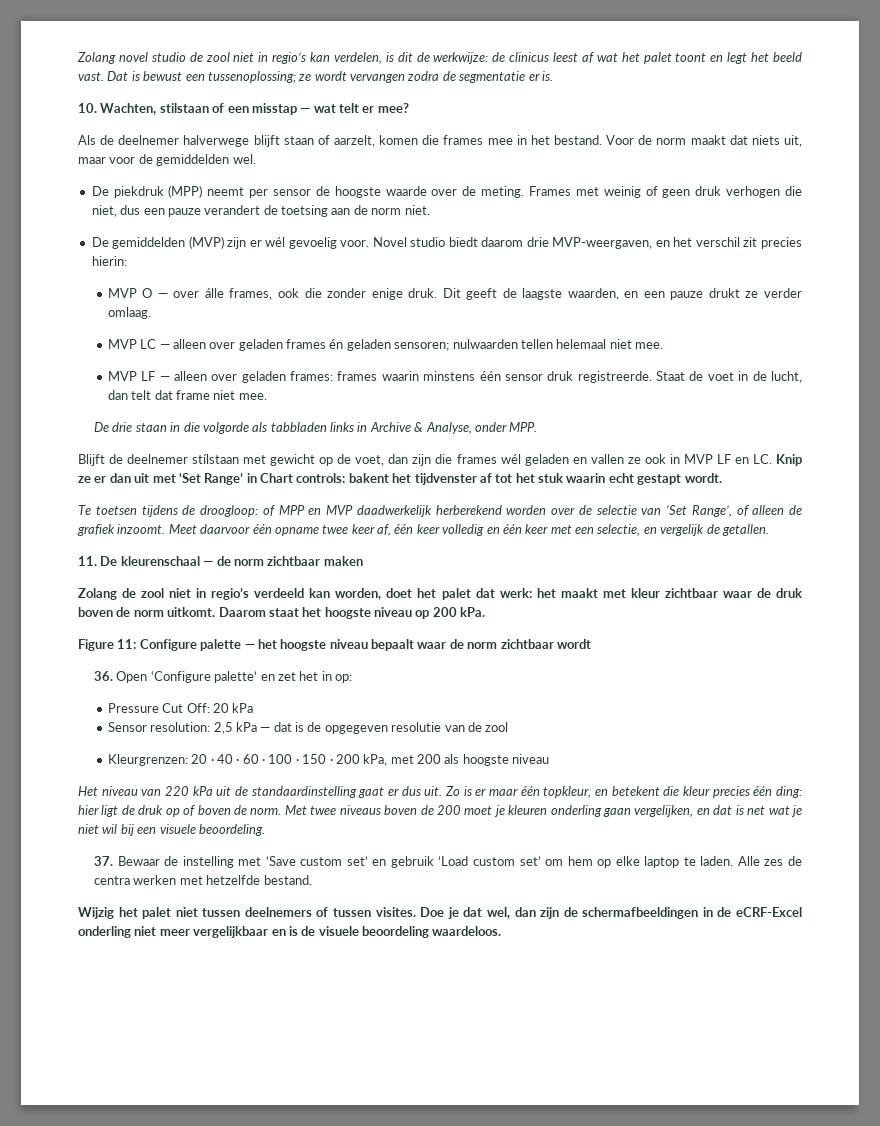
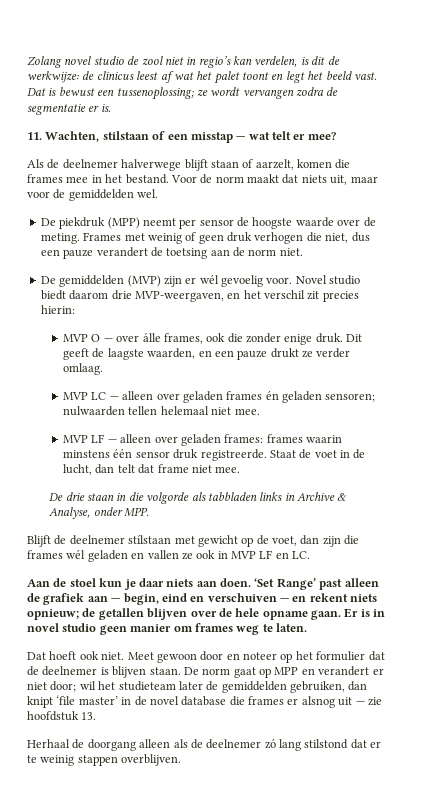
- 10. Wachten, stilstaan of een misstap — wat telt er mee?
+ 11. Wachten, stilstaan of een misstap — wat telt er mee?
- Blijft de deelnemer stílstaan met gewicht op de voet, dan zijn die frames wél geladen en vallen ze ook in MVP LF en LC. Knip ze er dan uit met ‘Set Range’ in Chart controls: bakent het tijdvenster af tot het stuk waarin echt gestapt wordt.
- Te toetsen tijdens de droogloop: of MPP en MVP daadwerkelijk herberekend worden over de selectie van ‘Set Range’, of alleen de grafiek inzoomt. Meet daarvoor één opname twee keer af, één keer volledig en één keer met een selectie, en vergelijk de getallen.
- 11. De kleurenschaal — de norm zichtbaar maken
- Zolang de zool niet in regio’s verdeeld kan worden, doet het palet dat werk: het maakt met kleur zichtbaar waar de druk boven de norm uitkomt. Daarom staat het hoogste niveau op 200 kPa.
- Figure 11: Configure palette — het hoogste niveau bepaalt waar de norm zichtbaar wordt
- 36. Open ‘Configure palette’ en zet het in op:
- Pressure Cut Off: 20 kPa
- Sensor resolution: 2,5 kPa — dat is de opgegeven resolutie van de zool
- Kleurgrenzen: 20 · 40 · 60 · 100 · 150 · 200 kPa, met 200 als hoogste niveau
- Het niveau van 220 kPa uit de standaardinstelling gaat er dus uit. Zo is er maar één topkleur, en betekent die kleur precies één ding: hier ligt de druk op of boven de norm. Met twee niveaus boven de 200 moet je kleuren onderling gaan vergelijken, en dat is net wat je niet wil bij een visuele beoordeling.
- 37. Bewaar de instelling met ‘Save custom set’ en gebruik ‘Load custom set’ om hem op elke laptop te laden. Alle zes de centra werken met hetzelfde bestand.
- Wijzig het palet niet tussen deelnemers of tussen visites. Doe je dat wel, dan zijn de schermafbeeldingen in de eCRF-Excel onderling niet meer vergelijkbaar en is de visuele beoordeling waardeloos.
+ Blijft de deelnemer stílstaan met gewicht op de voet, dan zijn die frames wél geladen en vallen ze ook in MVP LF en LC.
+ Aan de stoel kun je daar niets aan doen. ‘Set Range’ past alleen de grafiek aan — begin, eind en verschuiven — en rekent niets opnieuw; de getallen blijven over de hele opname gaan. Er is in novel studio geen manier om frames weg te laten.
+ Dat hoeft ook niet. Meet gewoon door en noteer op het formulier dat de deelnemer is blijven staan. De norm gaat op MPP en verandert er niet door; wil het studieteam later de gemiddelden gebruiken, dan knipt ‘file master’ in de novel database die frames er alsnog uit — zie hoofdstuk 13.
+ Herhaal de doorgang alleen als de deelnemer zó lang stilstond dat er te weinig stappen overblijven.

